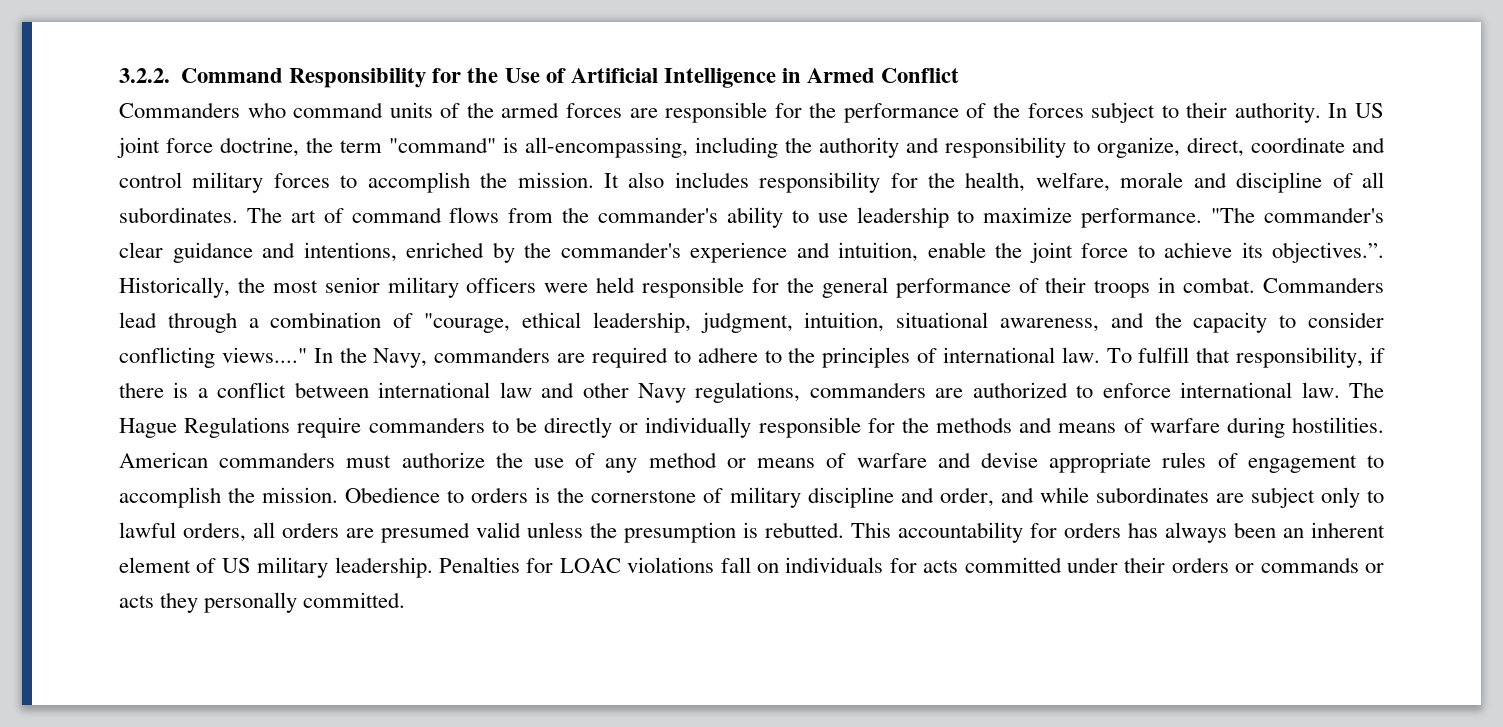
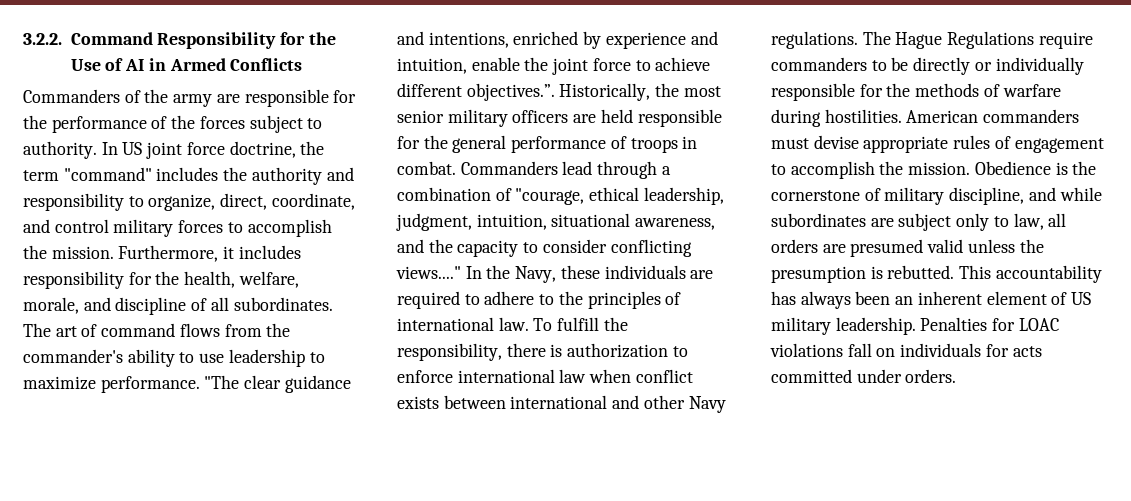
- 3.2.2. Command Responsibility for the Use of Artificial Intelligence in Armed Conflict
- Commanders who command units of the armed forces are responsible for the performance of the forces subject to their authority.
+ 3.2.2. Command Responsibility for the Use of AI in Armed Conflicts
+ Commanders of the army are responsible for the performance of the forces subject to authority.
- In US joint force doctrine, the term "command" is all-encompassing, including the authority and responsibility to organize, direct, coordinate and control military forces to accomplish the mission.
+ In US joint force doctrine, the term "command" includes the authority and responsibility to organize, direct, coordinate, and control military forces to accomplish the mission.
- It also includes responsibility for the health, welfare, morale and discipline of all subordinates.
+ Furthermore, it includes responsibility for the health, welfare, morale, and discipline of all subordinates.
- "The commander's clear guidance and intentions, enriched by the commander's experience and intuition, enable the joint force to achieve its objectives.”. Historically, the most senior military officers were held responsible for the general performance of their troops in combat.
+ "The clear guidance and intentions, enriched by experience and intuition, enable the joint force to achieve different objectives.”. Historically, the most senior military officers are held responsible for the general performance of troops in combat.
- In the Navy, commanders are required to adhere to the principles of international law.
+ In the Navy, these individuals are required to adhere to the principles of international law.
- To fulfill that responsibility, if there is a conflict between international law and other Navy regulations, commanders are authorized to enforce international law.
+ To fulfill the responsibility, there is authorization to enforce international law when conflict exists between international and other Navy regulations.
- The Hague Regulations require commanders to be directly or individually responsible for the methods and means of warfare during hostilities.
+ The Hague Regulations require commanders to be directly or individually responsible for the methods of warfare during hostilities.
- American commanders must authorize the use of any method or means of warfare and devise appropriate rules of engagement to accomplish the mission.
+ American commanders must devise appropriate rules of engagement to accomplish the mission.
- Obedience to orders is the cornerstone of military discipline and order, and while subordinates are subject only to lawful orders, all orders are presumed valid unless the presumption is rebutted.
+ Obedience is the cornerstone of military discipline, and while subordinates are subject only to law, all orders are presumed valid unless the presumption is rebutted.
- This accountability for orders has always been an inherent element of US military leadership.
+ This accountability has always been an inherent element of US military leadership.
- Penalties for LOAC violations fall on individuals for acts committed under their orders or commands or acts they personally committed.
+ Penalties for LOAC violations fall on individuals for acts committed under orders.

